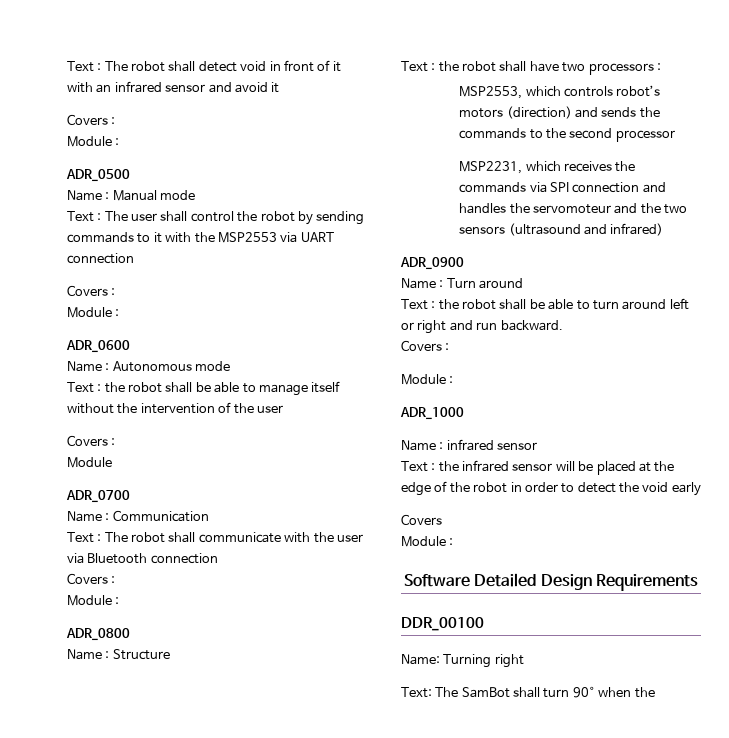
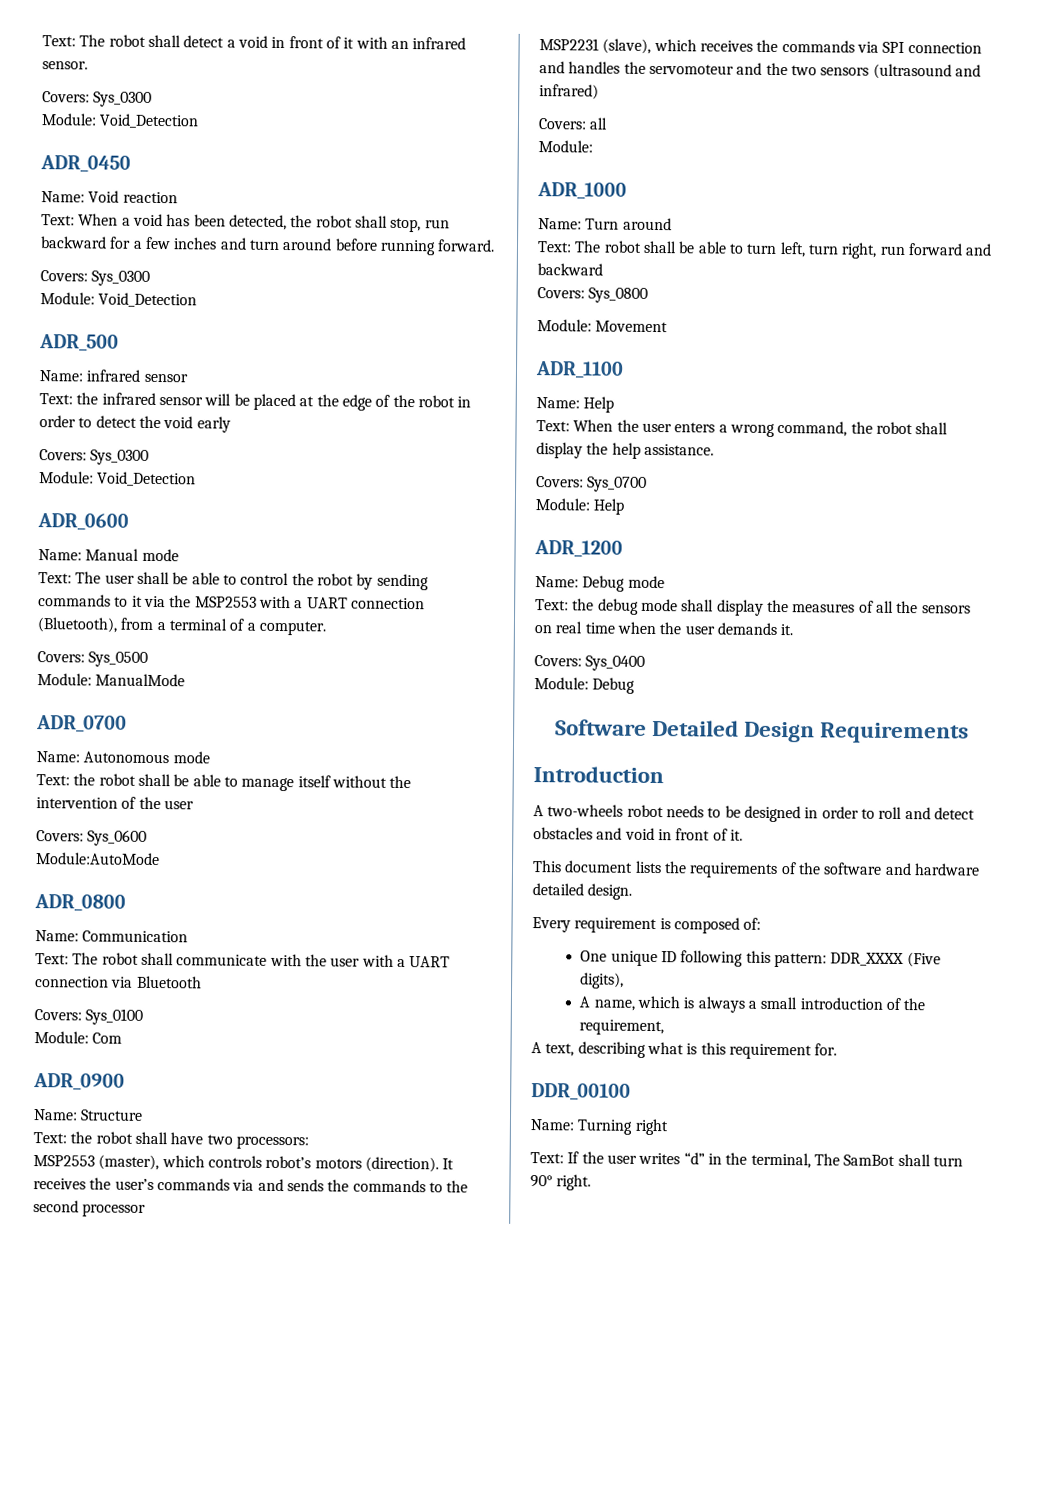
- Text : The robot shall detect void in front of it with an infrared sensor and avoid it
- Covers :
- Module :
- ADR_0500
- Name : Manual mode
- Text : The user shall control the robot by sending commands to it with the MSP2553 via UART connection
- Covers :
- Module :
- ADR_0600
- Name : Autonomous mode
- Text : the robot shall be able to manage itself without the intervention of the user
- Covers :
- Module
- ADR_0700
- Name : Communication
- Text : The robot shall communicate with the user via Bluetooth connection
- Covers :
- Module :
- ADR_0800
- Name : Structure
- Text : the robot shall have two processors :
- MSP2553, which controls robot’s motors (direction) and sends the commands to the second processor
- MSP2231, which receives the commands via SPI connection and handles the servomoteur and the two sensors (ultrasound and infrared)
- ADR_0900
- Name : Turn around
- Text : the robot shall be able to turn around left or right and run backward.
- Covers :
- Module :
- ADR_1000
- Name : infrared sensor
+ Text: The robot shall detect a void in front of it with an infrared sensor.
+ Covers: Sys_0300
+ Module: Void_Detection
+ ADR_0450
+ Name: Void reaction
+ Text: When a void has been detected, the robot shall stop, run backward for a few inches and turn around before running forward.
+ Covers: Sys_0300
+ Module: Void_Detection
+ ADR_500
+ Name: infrared sensor
- Text : the infrared sensor will be placed at the edge of the robot in order to detect the void early
- Covers
- Module :
+ Text: the infrared sensor will be placed at the edge of the robot in order to detect the void early
+ Covers: Sys_0300
+ Module: Void_Detection
+ ADR_0600
+ Name: Manual mode
+ Text: The user shall be able to control the robot by sending commands to it via the MSP2553 with a UART connection (Bluetooth), from a terminal of a computer.
+ Covers: Sys_0500
+ Module: ManualMode
+ ADR_0700
+ Name: Autonomous mode
+ Text: the robot shall be able to manage itself without the intervention of the user
+ Covers: Sys_0600
+ Module:AutoMode
+ ADR_0800
+ Name: Communication
+ Text: The robot shall communicate with the user with a UART connection via Bluetooth
+ Covers: Sys_0100
+ Module: Com
+ ADR_0900
+ Name: Structure
+ Text: the robot shall have two processors:
+ MSP2553 (master), which controls robot’s motors (direction). It receives the user’s commands via and sends the commands to the second processor
+ MSP2231 (slave), which receives the commands via SPI connection and handles the servomoteur and the two sensors (ultrasound and infrared)
+ Covers: all
+ Module:
+ ADR_1000
+ Name: Turn around
+ Text: The robot shall be able to turn left, turn right, run forward and backward
+ Covers: Sys_0800
+ Module: Movement
+ ADR_1100
+ Name: Help
+ Text: When the user enters a wrong command, the robot shall display the help assistance.
+ Covers: Sys_0700
+ Module: Help
+ ADR_1200
+ Name: Debug mode
+ Text: the debug mode shall display the measures of all the sensors on real time when the user demands it.
+ Covers: Sys_0400
+ Module: Debug
  Software Detailed Design Requirements
+ Introduction
+ A two-wheels robot needs to be designed in order to roll and detect obstacles and void in front of it.
+ This document lists the requirements of the software and hardware detailed design.
+ Every requirement is composed of:
+ One unique ID following this pattern: DDR_XXXX (Five digits),
+ A name, which is always a small introduction of the requirement,
+ A text, describing what is this requirement for.
- Text: The SamBot shall turn 90° when the
+ Text: If the user writes “d” in the terminal, The SamBot shall turn 90° right.

